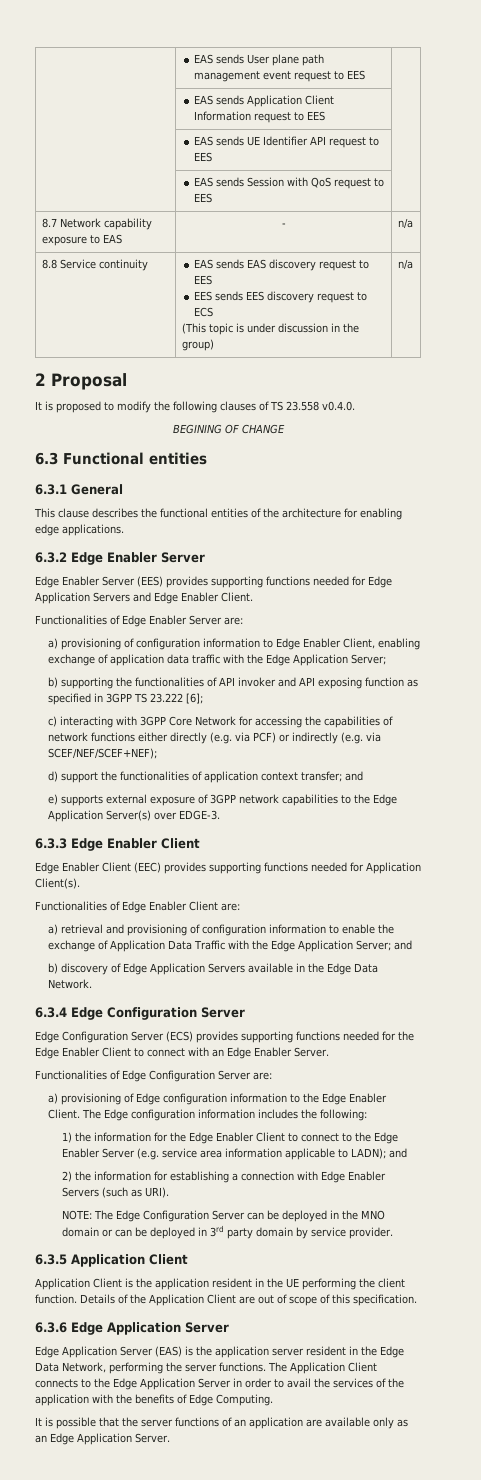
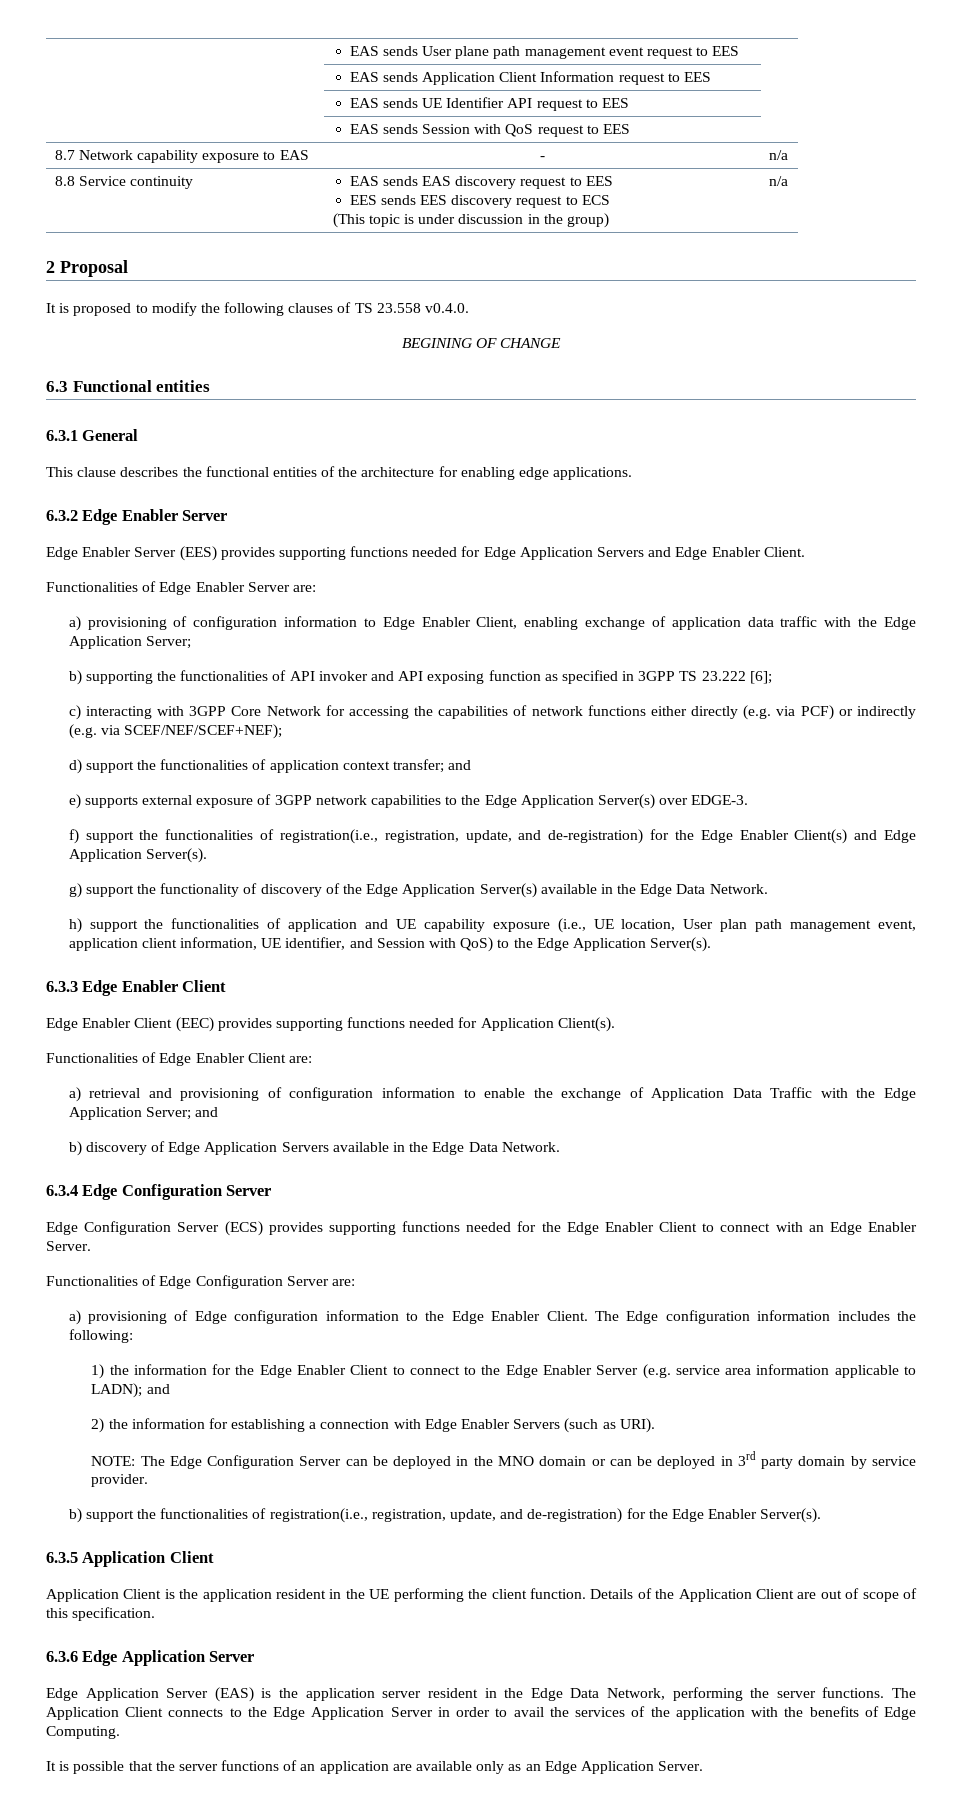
+ f) support the functionalities of registration(i.e., registration, update, and de-registration) for the Edge Enabler Client(s) and Edge Application Server(s).
+ g) support the functionality of discovery of the Edge Application Server(s) available in the Edge Data Network.
+ h) support the functionalities of application and UE capability exposure (i.e., UE location, User plan path management event, application client information, UE identifier, and Session with QoS) to the Edge Application Server(s).
+ b) support the functionalities of registration(i.e., registration, update, and de-registration) for the Edge Enabler Server(s).

